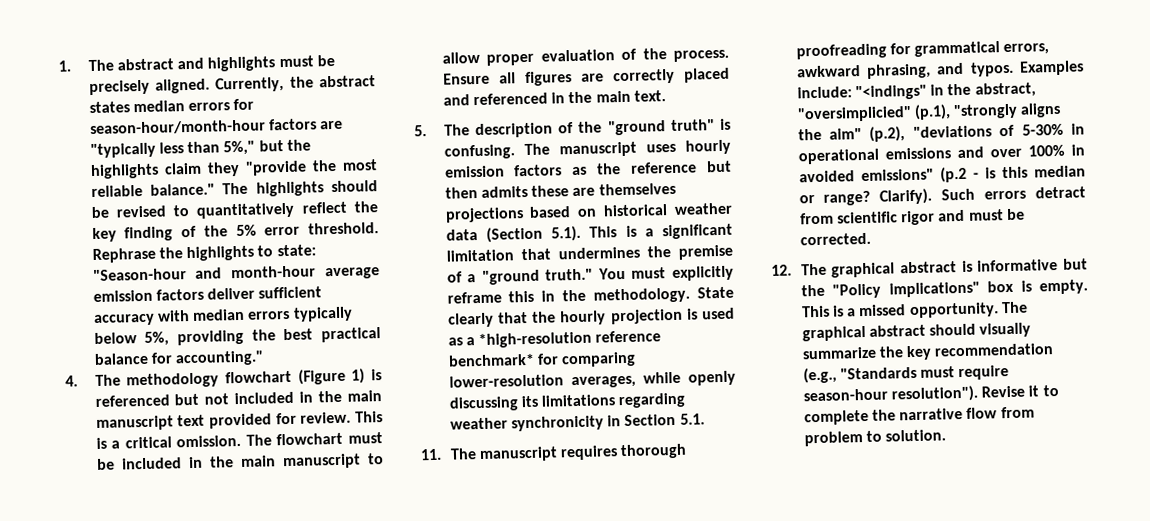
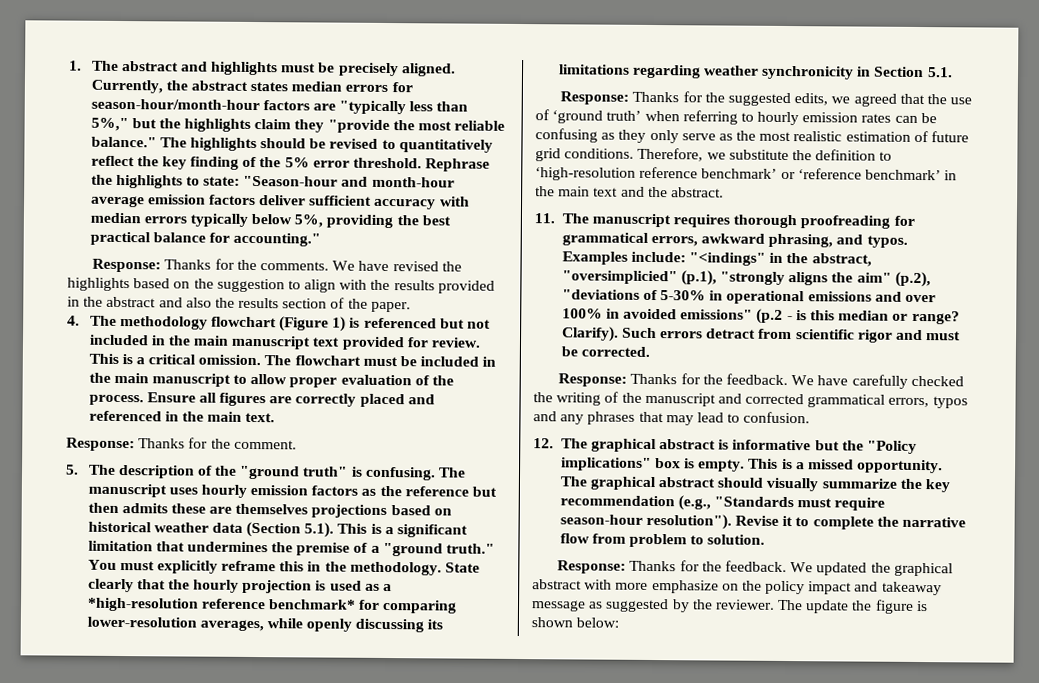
+ Response: Thanks for the comments. We have revised the highlights based on the suggestion to align with the results provided in the abstract and also the results section of the paper.
+ Response: Thanks for the comment.
+ Response: Thanks for the suggested edits, we agreed that the use of ‘ground truth’ when referring to hourly emission rates can be confusing as they only serve as the most realistic estimation of future grid conditions. Therefore, we substitute the definition to ‘high-resolution reference benchmark’ or ‘reference benchmark’ in the main text and the abstract.
+ Response: Thanks for the feedback. We have carefully checked the writing of the manuscript and corrected grammatical errors, typos and any phrases that may lead to confusion.
+ Response: Thanks for the feedback. We updated the graphical abstract with more emphasize on the policy impact and takeaway message as suggested by the reviewer. The update the figure is shown below:

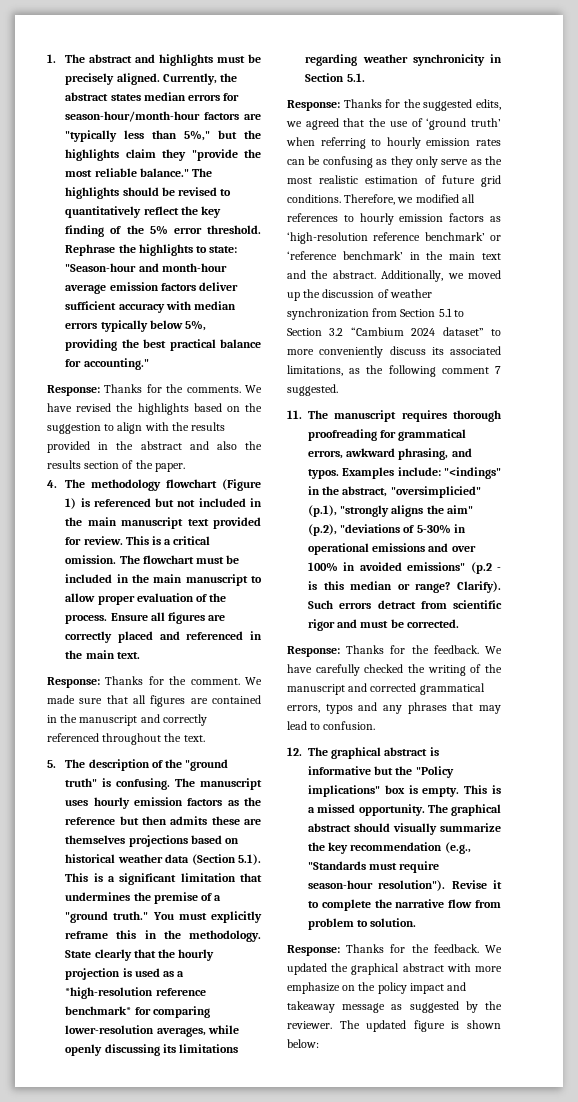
+ We made sure that all figures are contained in the manuscript and correctly referenced throughout the text.
- Therefore, we substitute the definition to ‘high-resolution reference benchmark’ or ‘reference benchmark’ in the main text and the abstract.
+ Therefore, we modified all references to hourly emission factors as ‘high-resolution reference benchmark’ or ‘reference benchmark’ in the main text and the abstract. Additionally, we moved up the discussion of weather synchronization from Section 5.1 to Section 3.2 “Cambium 2024 dataset” to more conveniently discuss its associated limitations, as the following comment 7 suggested.
- The update the figure is shown below:
+ The updated figure is shown below:

